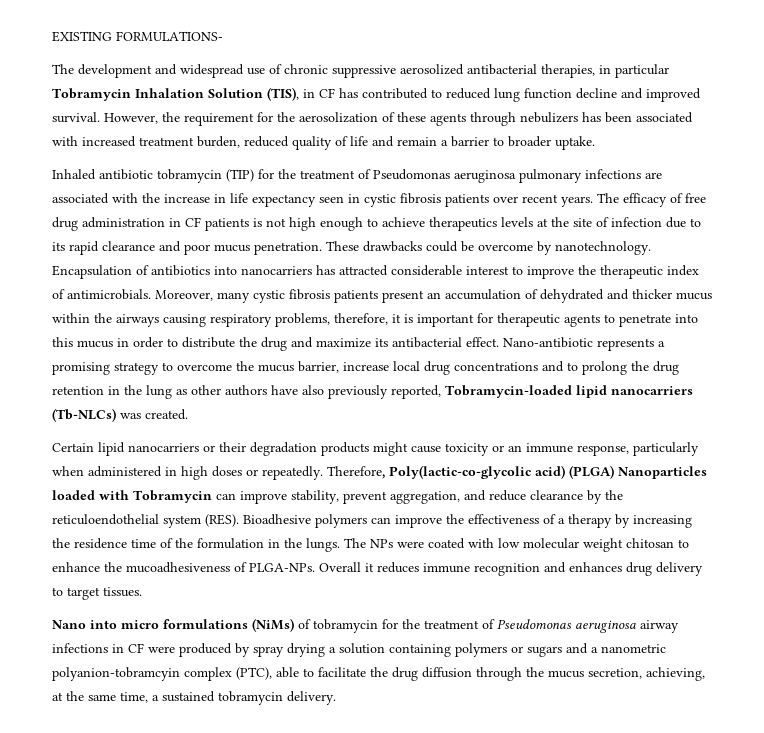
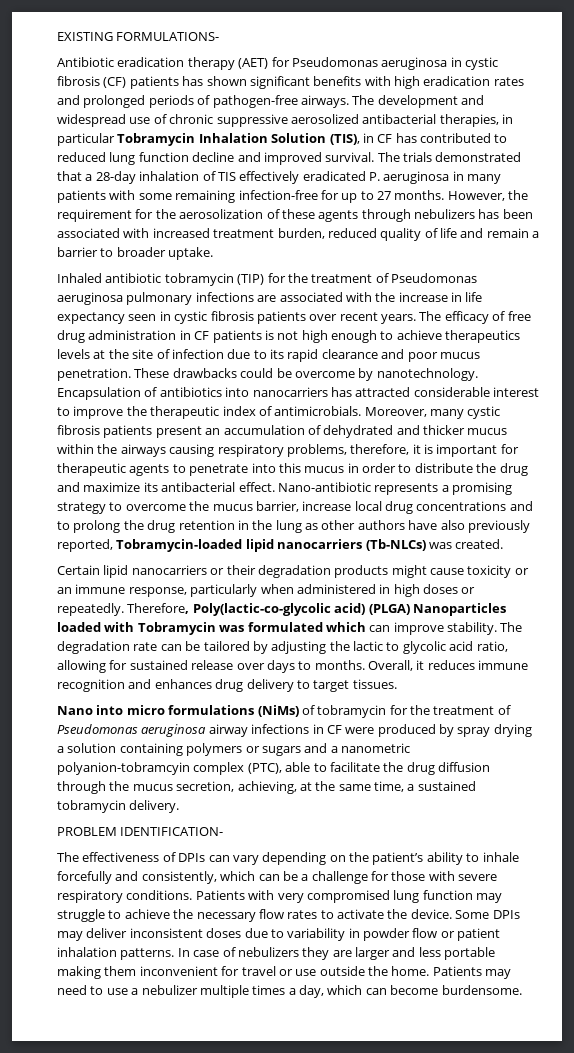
+ Antibiotic eradication therapy (AET) for Pseudomonas aeruginosa in cystic fibrosis (CF) patients has shown significant benefits with high eradication rates and prolonged periods of pathogen-free airways.
+ The trials demonstrated that a 28-day inhalation of TIS effectively eradicated P. aeruginosa in many patients with some remaining infection-free for up to 27 months.
- Therefore, Poly(lactic-co-glycolic acid) (PLGA) Nanoparticles loaded with Tobramycin can improve stability, prevent aggregation, and reduce clearance by the reticuloendothelial system (RES). Bioadhesive polymers can improve the effectiveness of a therapy by increasing the residence time of the formulation in the lungs. The NPs were coated with low molecular weight chitosan to enhance the mucoadhesiveness of PLGA-NPs. Overall it reduces immune recognition and enhances drug delivery to target tissues.
+ Therefore, Poly(lactic-co-glycolic acid) (PLGA) Nanoparticles loaded with Tobramycin was formulated which can improve stability. The degradation rate can be tailored by adjusting the lactic to glycolic acid ratio, allowing for sustained release over days to months. Overall, it reduces immune recognition and enhances drug delivery to target tissues.
+ PROBLEM IDENTIFICATION-
+ The effectiveness of DPIs can vary depending on the patient’s ability to inhale forcefully and consistently, which can be a challenge for those with severe respiratory conditions. Patients with very compromised lung function may struggle to achieve the necessary flow rates to activate the device. Some DPIs may deliver inconsistent doses due to variability in powder flow or patient inhalation patterns. In case of nebulizers they are larger and less portable making them inconvenient for travel or use outside the home. Patients may need to use a nebulizer multiple times a day, which can become burdensome.

